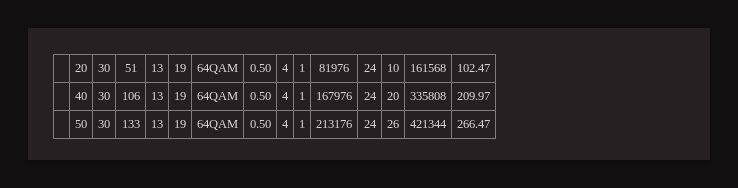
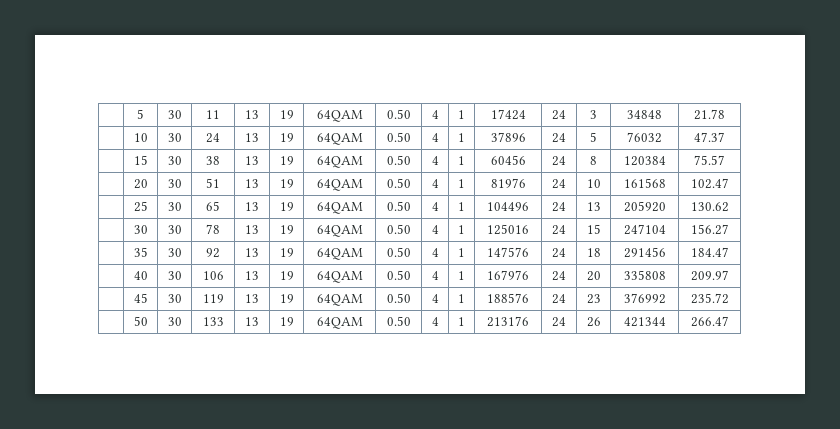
+ | 5 | 30 | 11 | 13 | 19 | 64QAM | 0.50 | 4 | 1 | 17424 | 24 | 3 | 34848 | 21.78
+ | 10 | 30 | 24 | 13 | 19 | 64QAM | 0.50 | 4 | 1 | 37896 | 24 | 5 | 76032 | 47.37
+ | 15 | 30 | 38 | 13 | 19 | 64QAM | 0.50 | 4 | 1 | 60456 | 24 | 8 | 120384 | 75.57
+ | 25 | 30 | 65 | 13 | 19 | 64QAM | 0.50 | 4 | 1 | 104496 | 24 | 13 | 205920 | 130.62
+ | 30 | 30 | 78 | 13 | 19 | 64QAM | 0.50 | 4 | 1 | 125016 | 24 | 15 | 247104 | 156.27
+ | 35 | 30 | 92 | 13 | 19 | 64QAM | 0.50 | 4 | 1 | 147576 | 24 | 18 | 291456 | 184.47
+ | 45 | 30 | 119 | 13 | 19 | 64QAM | 0.50 | 4 | 1 | 188576 | 24 | 23 | 376992 | 235.72

